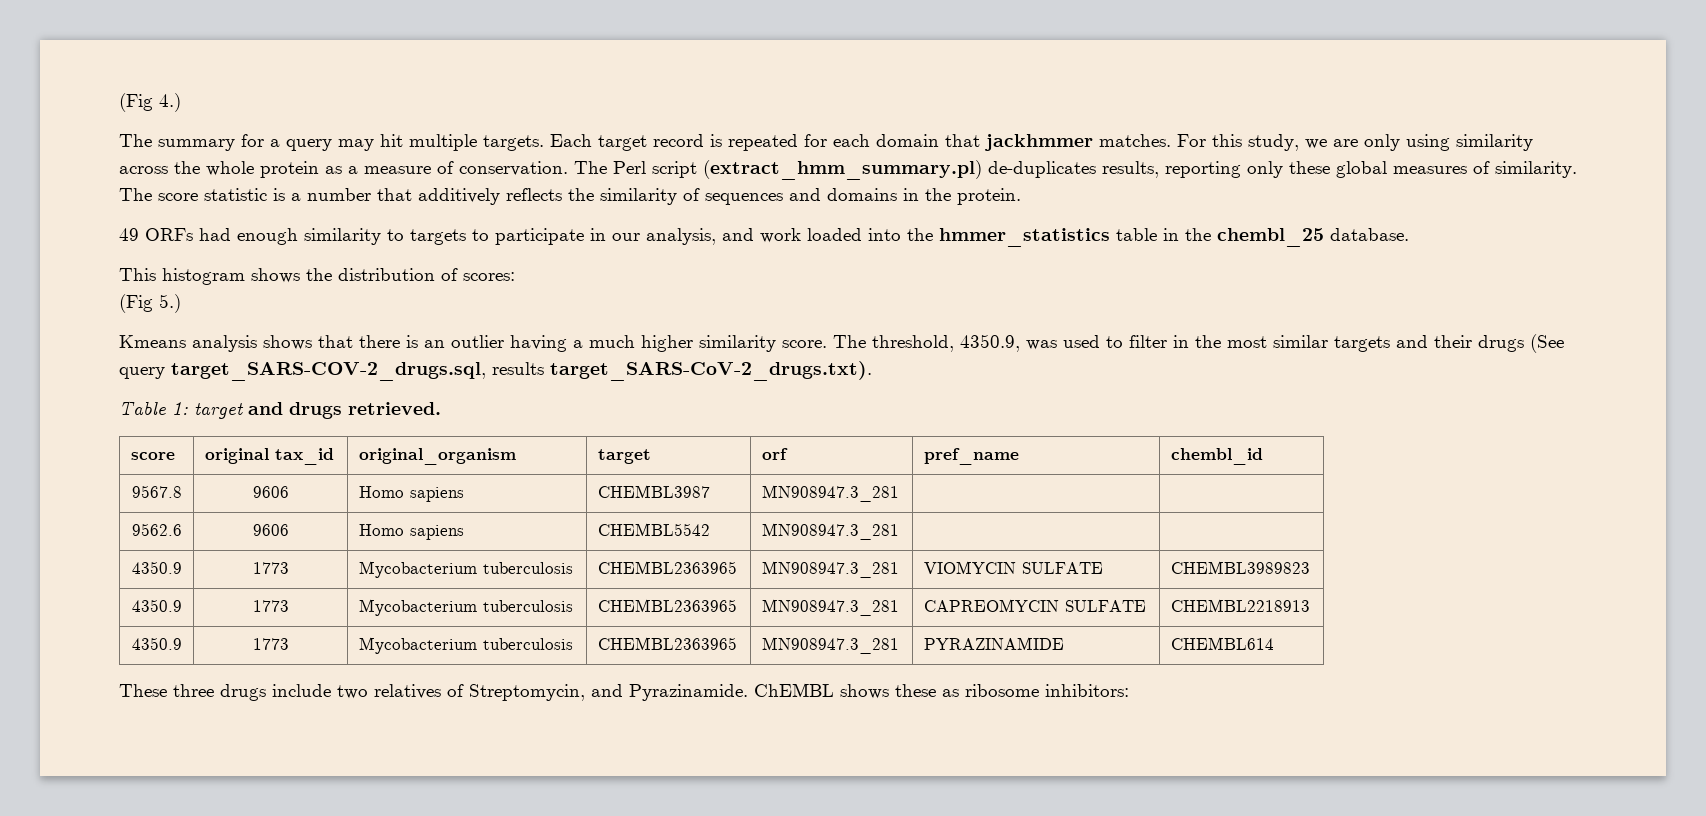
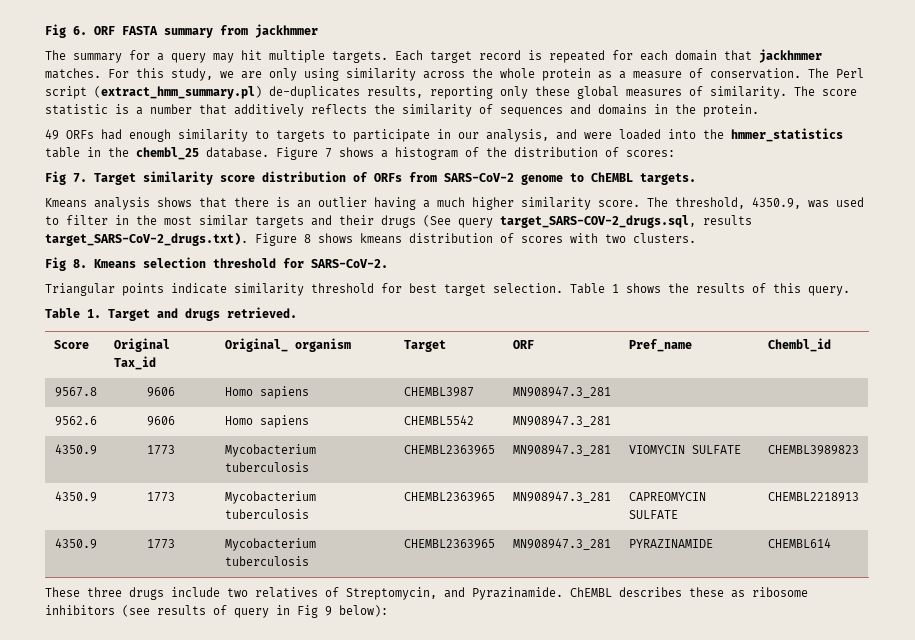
- (Fig 4.)
+ Fig 6. ORF FASTA summary from jackhmmer
- 49 ORFs had enough similarity to targets to participate in our analysis, and work loaded into the hmmer_statistics table in the chembl_25 database.
- This histogram shows the distribution of scores:
- (Fig 5.)
+ 49 ORFs had enough similarity to targets to participate in our analysis, and were loaded into the hmmer_statistics table in the chembl_25 database. Figure 7 shows a histogram of the distribution of scores:
+ Fig 7. Target similarity score distribution of ORFs from SARS-CoV-2 genome to ChEMBL targets.
- The threshold, 4350.9, was used to filter in the most similar targets and their drugs (See query target_SARS-COV-2_drugs.sql, results target_SARS-CoV-2_drugs.txt).
- Table 1: target and drugs retrieved.
+ The threshold, 4350.9, was used to filter in the most similar targets and their drugs (See query target_SARS-COV-2_drugs.sql, results target_SARS-CoV-2_drugs.txt). Figure 8 shows kmeans distribution of scores with two clusters.
+ Fig 8. Kmeans selection threshold for SARS-CoV-2.
+ Triangular points indicate similarity threshold for best target selection. Table 1 shows the results of this query.
+ Table 1. Target and drugs retrieved.
- score | original tax_id | original_organism | target | orf | pref_name | chembl_id
+ Score | Original Tax_id | Original_ organism | Target | ORF | Pref_name | Chembl_id
- ChEMBL shows these as ribosome inhibitors:
+ ChEMBL describes these as ribosome inhibitors (see results of query in Fig 9 below):

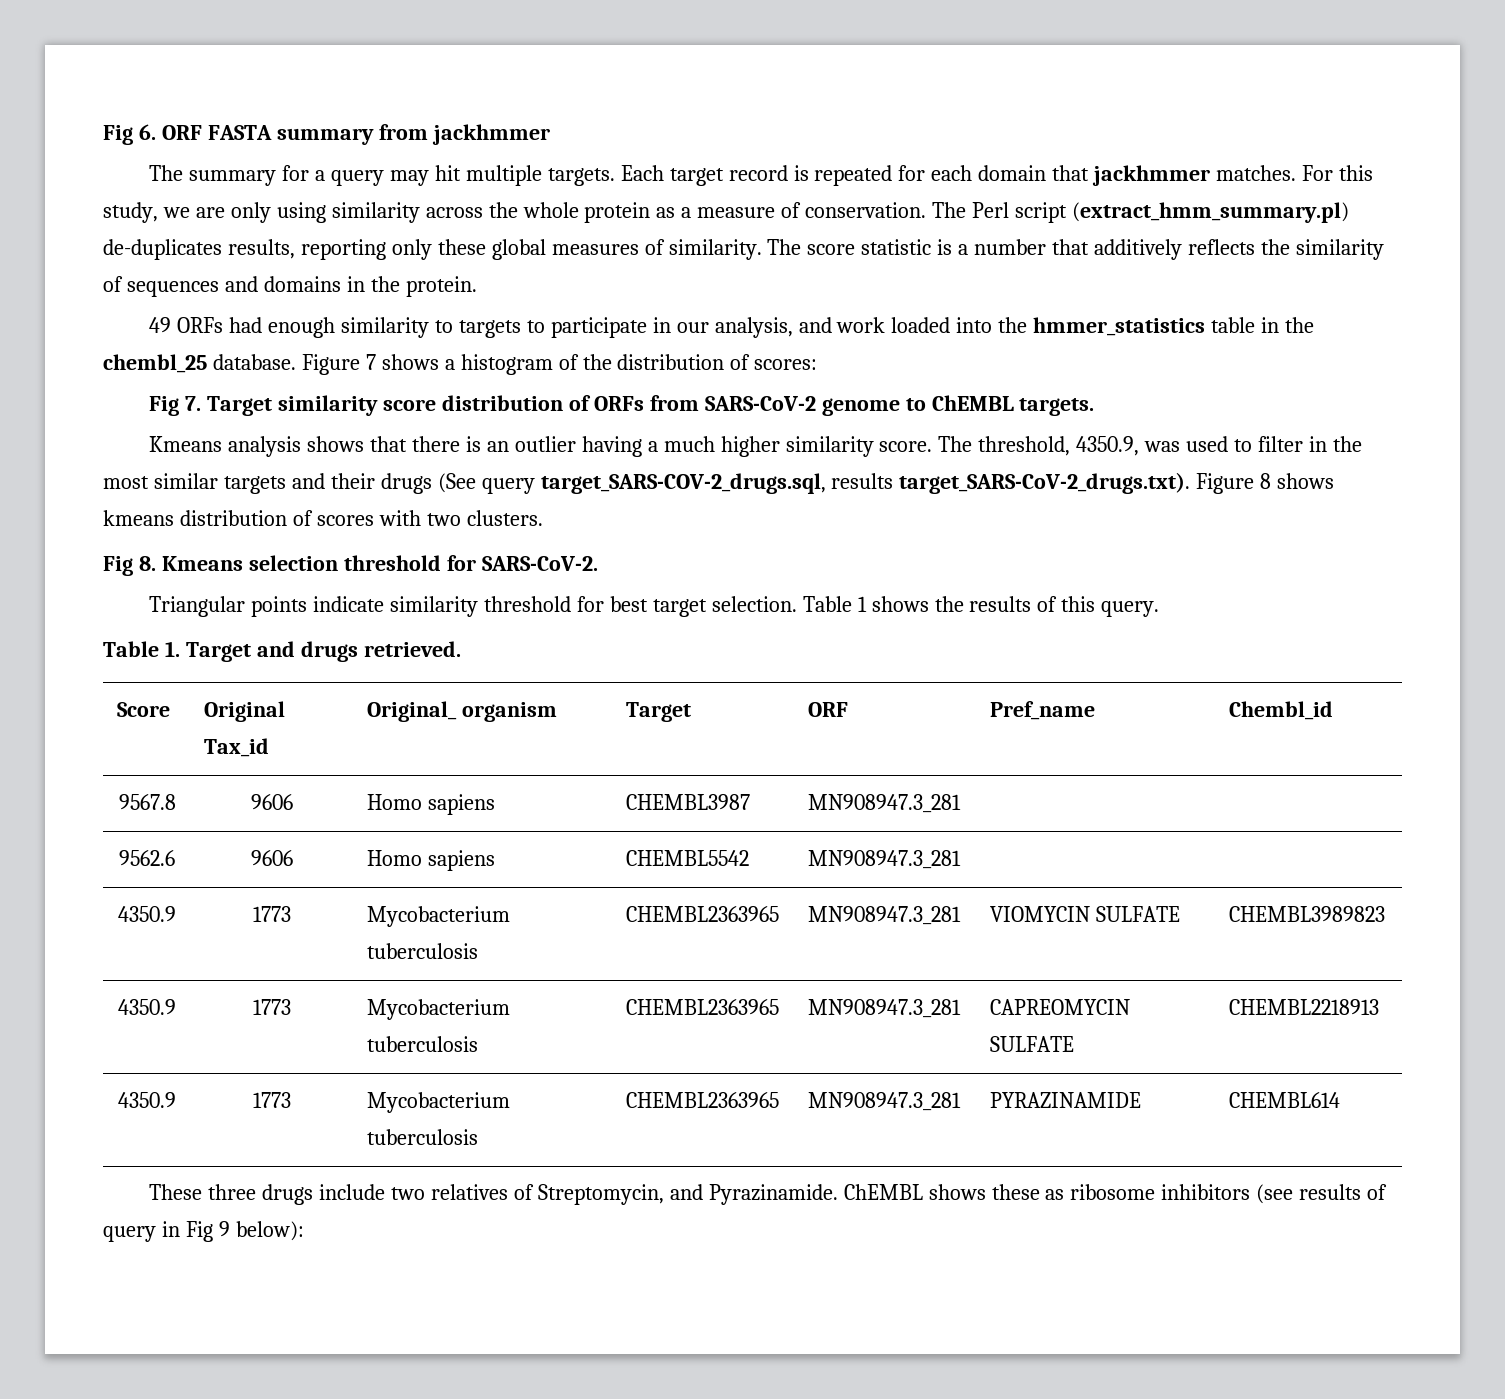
- 49 ORFs had enough similarity to targets to participate in our analysis, and were loaded into the hmmer_statistics table in the chembl_25 database.
+ 49 ORFs had enough similarity to targets to participate in our analysis, and work loaded into the hmmer_statistics table in the chembl_25 database.
- ChEMBL describes these as ribosome inhibitors (see results of query in Fig 9 below):
+ ChEMBL shows these as ribosome inhibitors (see results of query in Fig 9 below):

